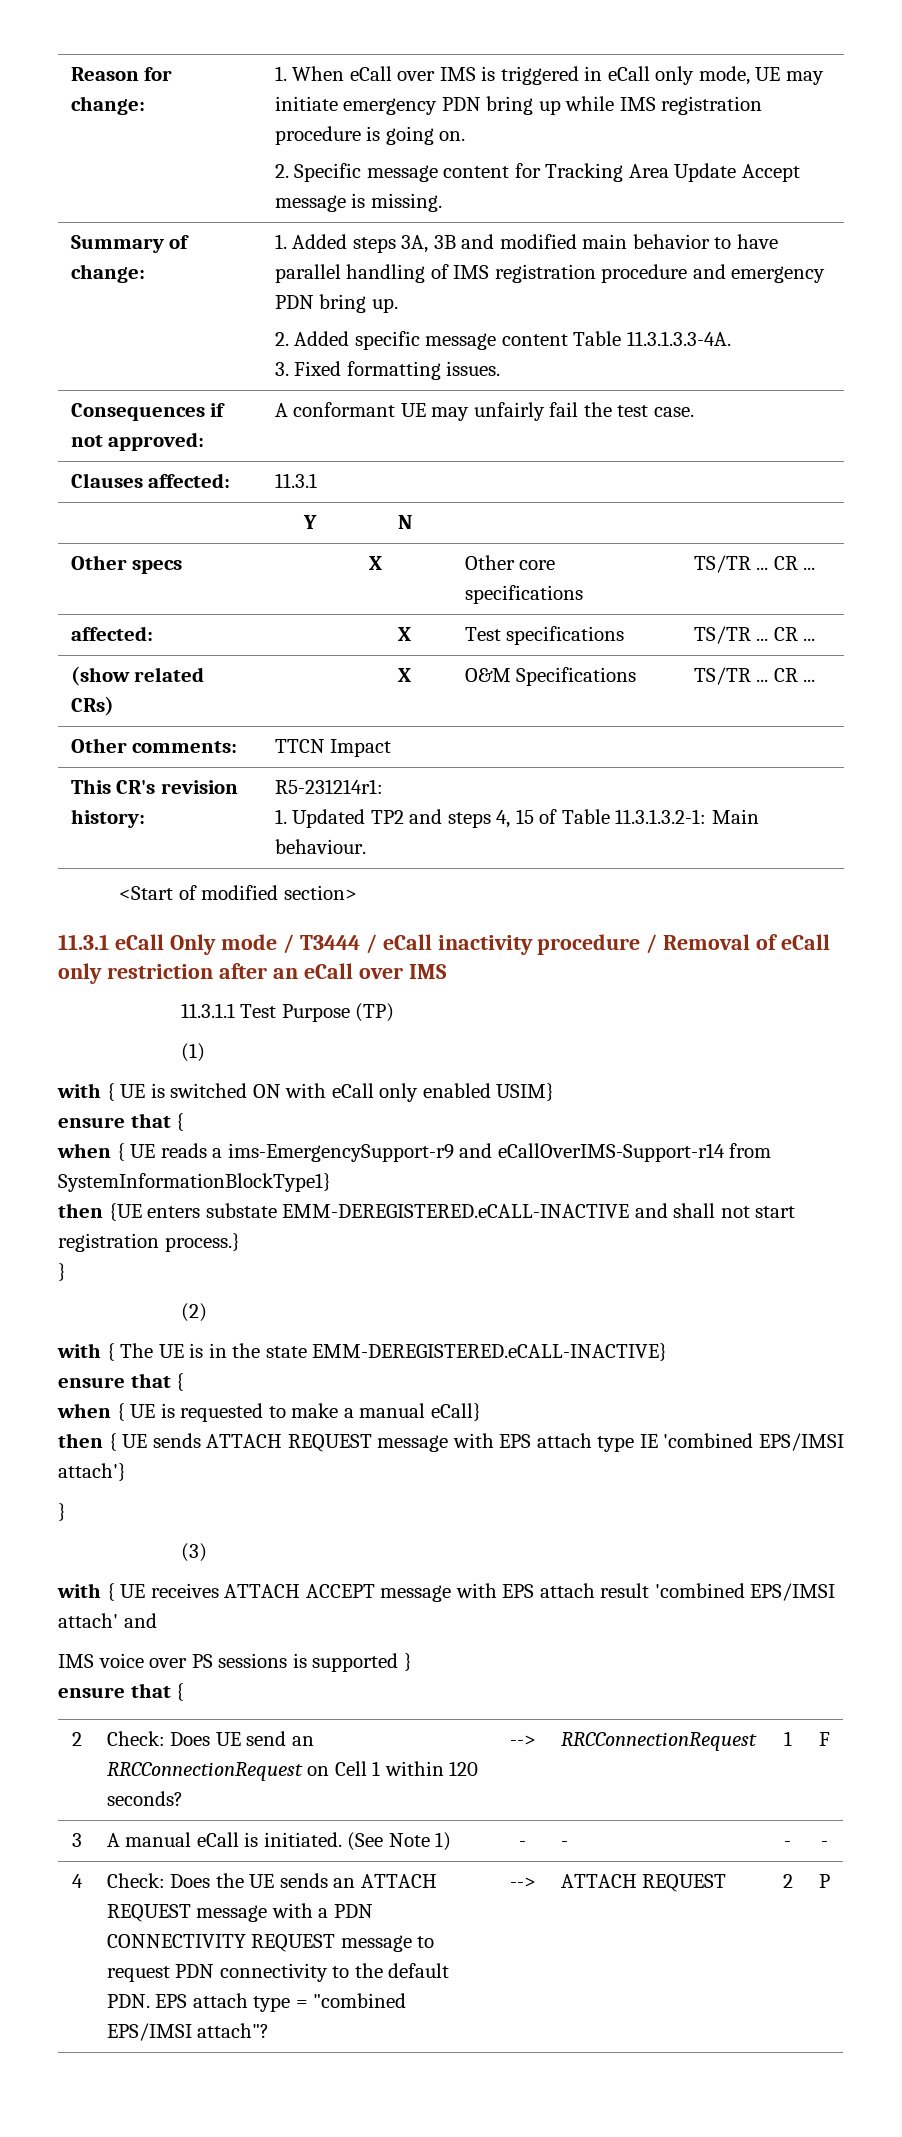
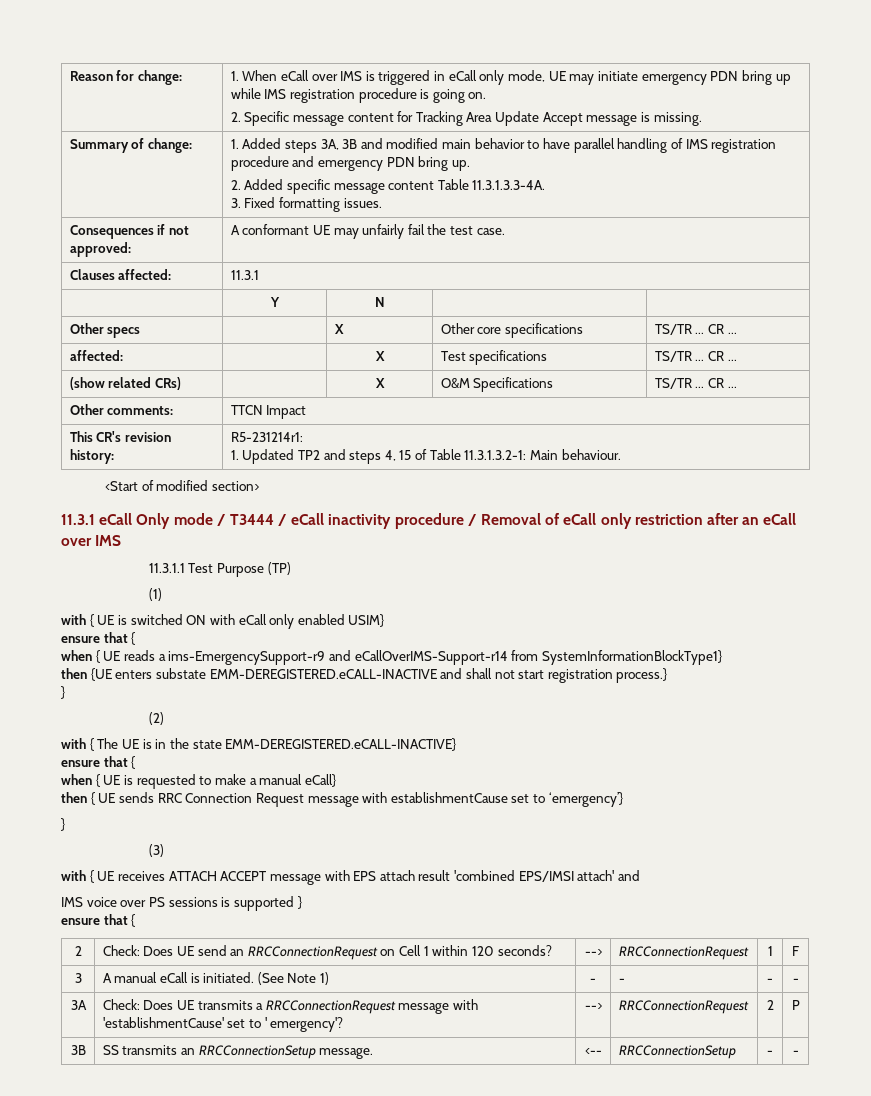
- then { UE sends ATTACH REQUEST message with EPS attach type IE 'combined EPS/IMSI attach'}
+ then { UE sends RRC Connection Request message with establishmentCause set to ‘emergency’}
- 4 | Check: Does the UE sends an ATTACH REQUEST message with a PDN CONNECTIVITY REQUEST message to request PDN connectivity to the default PDN. EPS attach type = "combined EPS/IMSI attach"? | --> | ATTACH REQUEST | 2 | P
+ 3A | Check: Does UE transmits a RRCConnectionRequest message with 'establishmentCause' set to ' emergency'? | --> | RRCConnectionRequest | 2 | P
+ 3B | SS transmits an RRCConnectionSetup message. | <-- | RRCConnectionSetup | - | -

